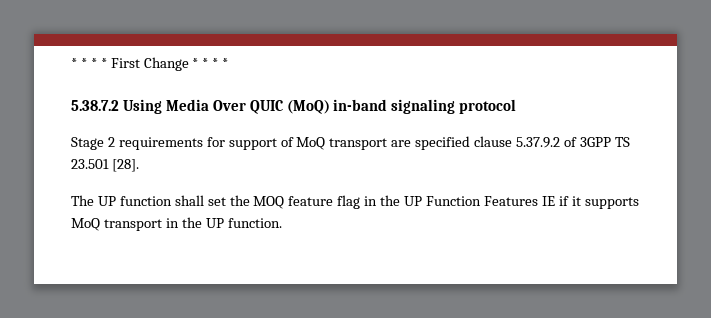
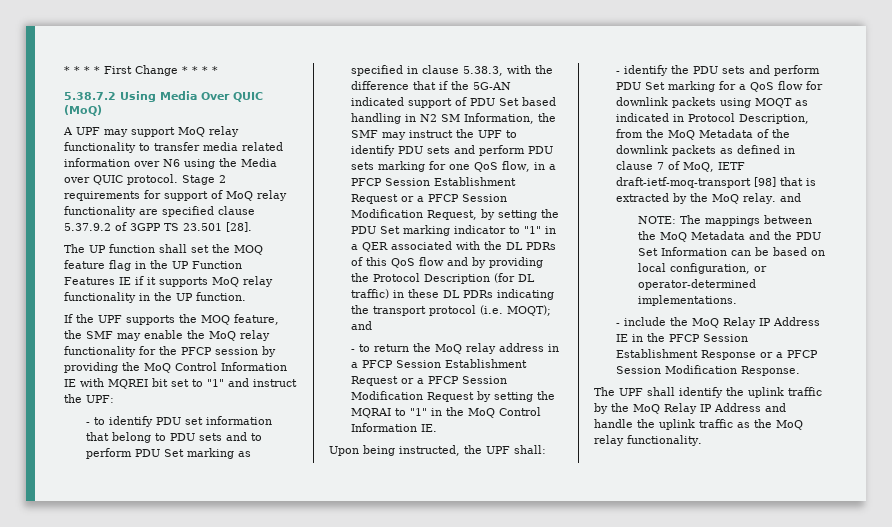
- 5.38.7.2 Using Media Over QUIC (MoQ) in-band signaling protocol
- Stage 2 requirements for support of MoQ transport are specified clause 5.37.9.2 of 3GPP TS 23.501 [28].
+ 5.38.7.2 Using Media Over QUIC (MoQ)
+ A UPF may support MoQ relay functionality to transfer media related information over N6 using the Media over QUIC protocol. Stage 2 requirements for support of MoQ relay functionality are specified clause 5.37.9.2 of 3GPP TS 23.501 [28].
- The UP function shall set the MOQ feature flag in the UP Function Features IE if it supports MoQ transport in the UP function.
+ The UP function shall set the MOQ feature flag in the UP Function Features IE if it supports MoQ relay functionality in the UP function.
+ If the UPF supports the MOQ feature, the SMF may enable the MoQ relay functionality for the PFCP session by providing the MoQ Control Information IE with MQREI bit set to "1" and instruct the UPF:
+ - to identify PDU set information that belong to PDU sets and to perform PDU Set marking as specified in clause 5.38.3, with the difference that if the 5G-AN indicated support of PDU Set based handling in N2 SM Information, the SMF may instruct the UPF to identify PDU sets and perform PDU sets marking for one QoS flow, in a PFCP Session Establishment Request or a PFCP Session Modification Request, by setting the PDU Set marking indicator to "1" in a QER associated with the DL PDRs of this QoS flow and by providing the Protocol Description (for DL traffic) in these DL PDRs indicating the transport protocol (i.e. MOQT); and
+ - to return the MoQ relay address in a PFCP Session Establishment Request or a PFCP Session Modification Request by setting the MQRAI to "1" in the MoQ Control Information IE.
+ Upon being instructed, the UPF shall:
+ - identify the PDU sets and perform PDU Set marking for a QoS flow for downlink packets using MOQT as indicated in Protocol Description, from the MoQ Metadata of the downlink packets as defined in clause 7 of MoQ, IETF draft-ietf-moq-transport [98] that is extracted by the MoQ relay. and
+ NOTE: The mappings between the MoQ Metadata and the PDU Set Information can be based on local configuration, or operator-determined implementations.
+ - include the MoQ Relay IP Address IE in the PFCP Session Establishment Response or a PFCP Session Modification Response.
+ The UPF shall identify the uplink traffic by the MoQ Relay IP Address and handle the uplink traffic as the MoQ relay functionality.

